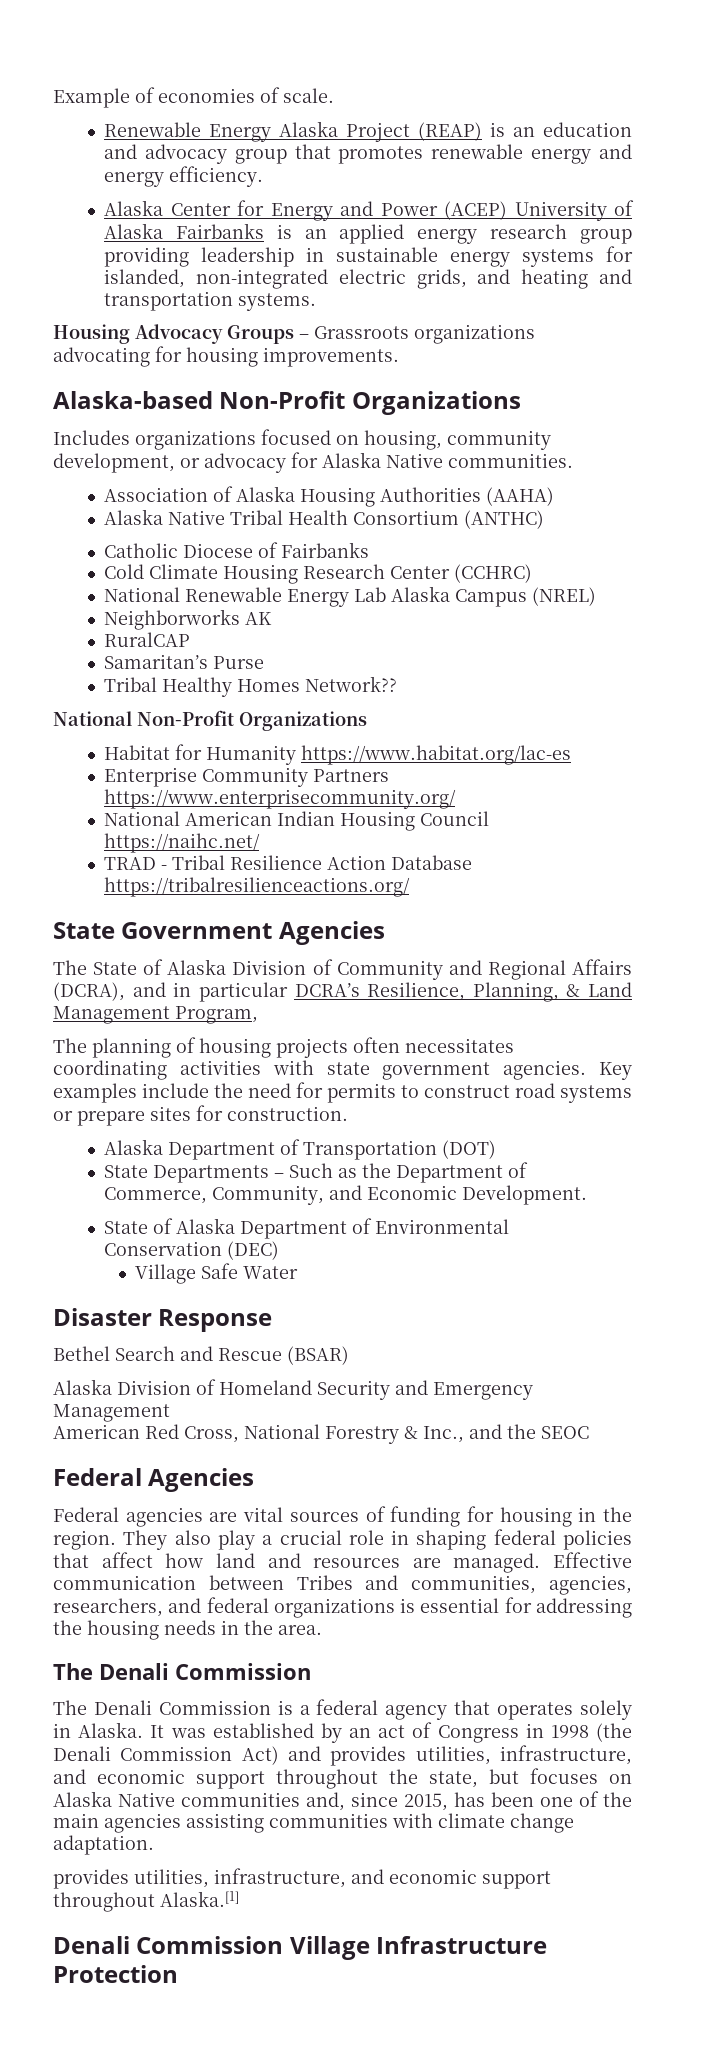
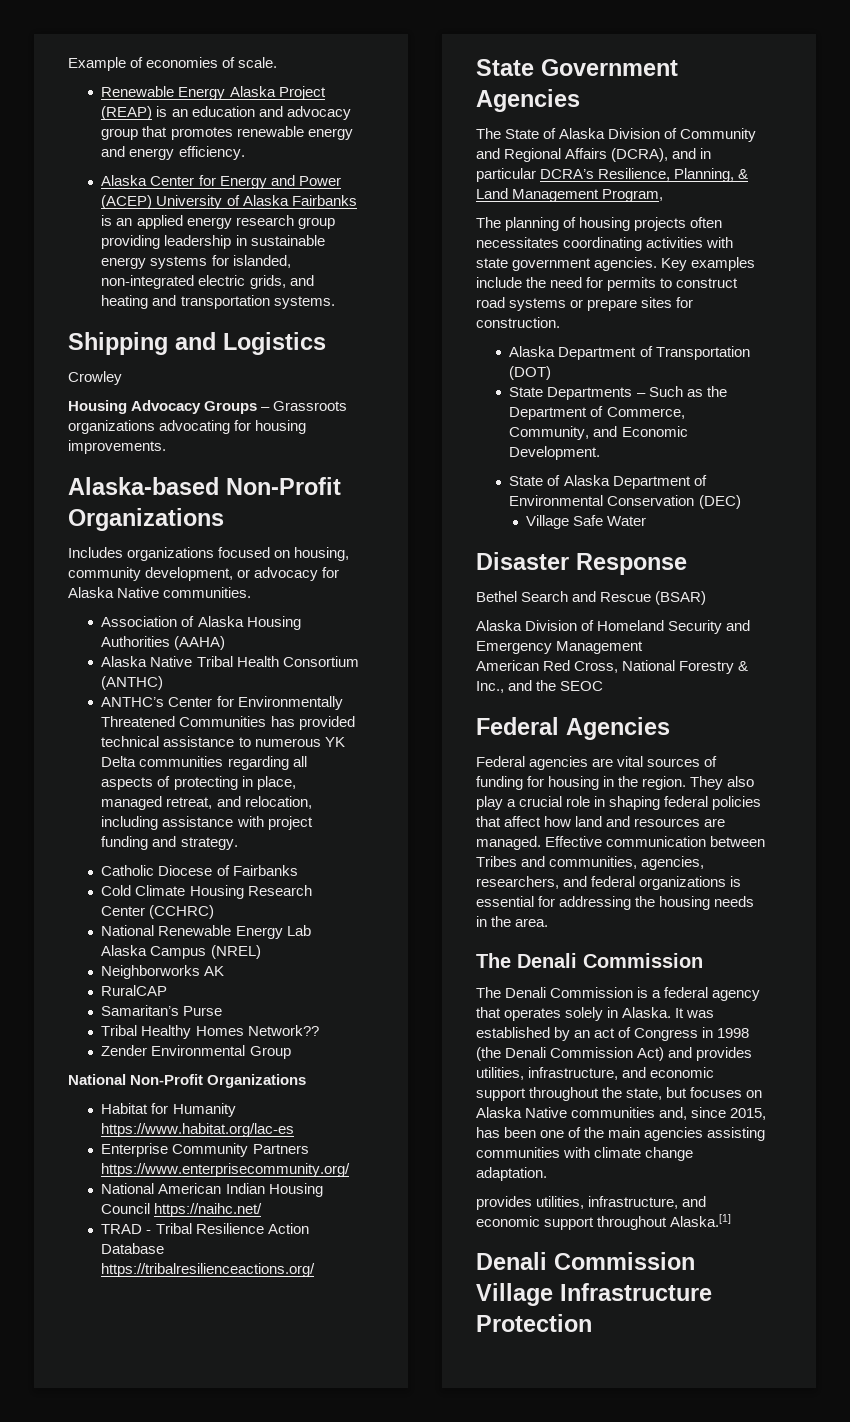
+ Shipping and Logistics
+ Crowley
+ ANTHC’s Center for Environmentally Threatened Communities has provided technical assistance to numerous YK Delta communities regarding all aspects of protecting in place, managed retreat, and relocation, including assistance with project funding and strategy.
+ Zender Environmental Group

